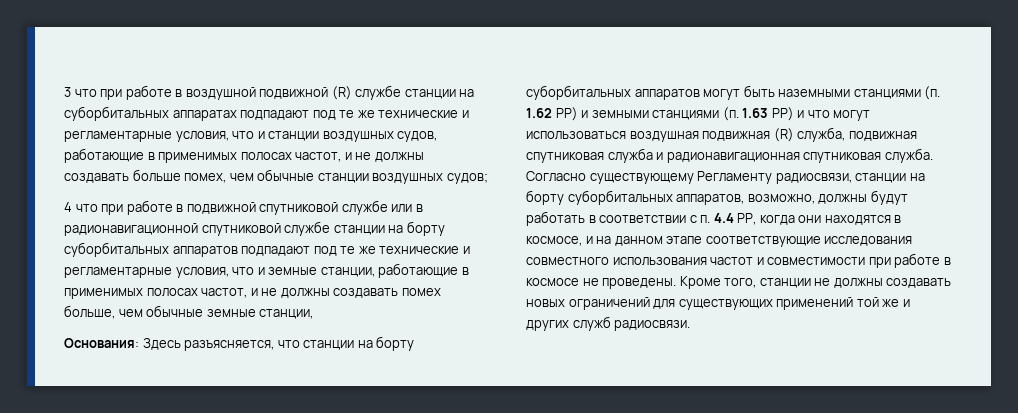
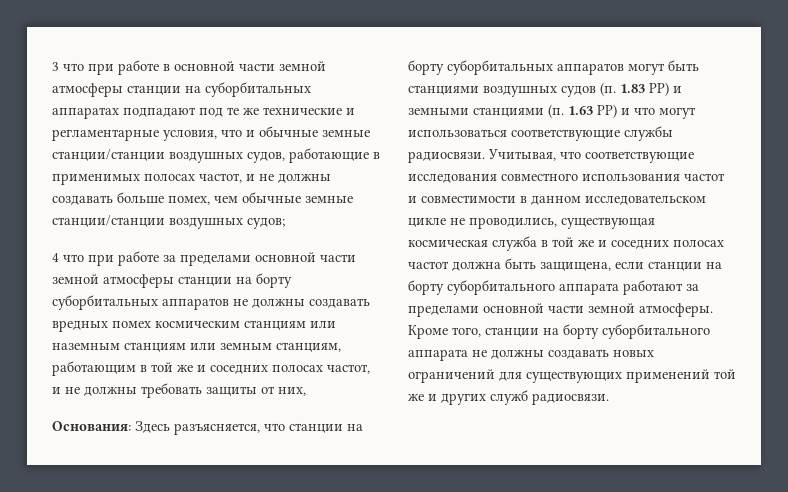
- 3 что при работе в воздушной подвижной (R) службе станции на суборбитальных аппаратах подпадают под те же технические и регламентарные условия, что и станции воздушных судов, работающие в применимых полосах частот, и не должны создавать больше помех, чем обычные станции воздушных судов;
+ 3 что при работе в основной части земной атмосферы станции на суборбитальных аппаратах подпадают под те же технические и регламентарные условия, что и обычные земные станции/станции воздушных судов, работающие в применимых полосах частот, и не должны создавать больше помех, чем обычные земные станции/станции воздушных судов;
- 4 что при работе в подвижной спутниковой службе или в радионавигационной спутниковой службе станции на борту суборбитальных аппаратов подпадают под те же технические и регламентарные условия, что и земные станции, работающие в применимых полосах частот, и не должны создавать помех больше, чем обычные земные станции,
+ 4 что при работе за пределами основной части земной атмосферы станции на борту суборбитальных аппаратов не должны создавать вредных помех космическим станциям или наземным станциям или земным станциям, работающим в той же и соседних полосах частот, и не должны требовать защиты от них,
- Основания: Здесь разъясняется, что станции на борту суборбитальных аппаратов могут быть наземными станциями (п. 1.62 РР) и земными станциями (п. 1.63 РР) и что могут использоваться воздушная подвижная (R) служба, подвижная спутниковая служба и радионавигационная спутниковая служба. Согласно существующему Регламенту радиосвязи, станции на борту суборбитальных аппаратов, возможно, должны будут работать в соответствии с п. 4.4 РР, когда они находятся в космосе, и на данном этапе соответствующие исследования совместного использования частот и совместимости при работе в космосе не проведены. Кроме того, станции не должны создавать новых ограничений для существующих применений той же и других служб радиосвязи.
+ Основания: Здесь разъясняется, что станции на борту суборбитальных аппаратов могут быть станциями воздушных судов (п. 1.83 РР) и земными станциями (п. 1.63 РР) и что могут использоваться соответствующие службы радиосвязи. Учитывая, что соответствующие исследования совместного использования частот и совместимости в данном исследовательском цикле не проводились, существующая космическая служба в той же и соседних полосах частот должна быть защищена, если станции на борту суборбитального аппарата работают за пределами основной части земной атмосферы. Кроме того, станции на борту суборбитального аппарата не должны создавать новых ограничений для существующих применений той же и других служб радиосвязи.

